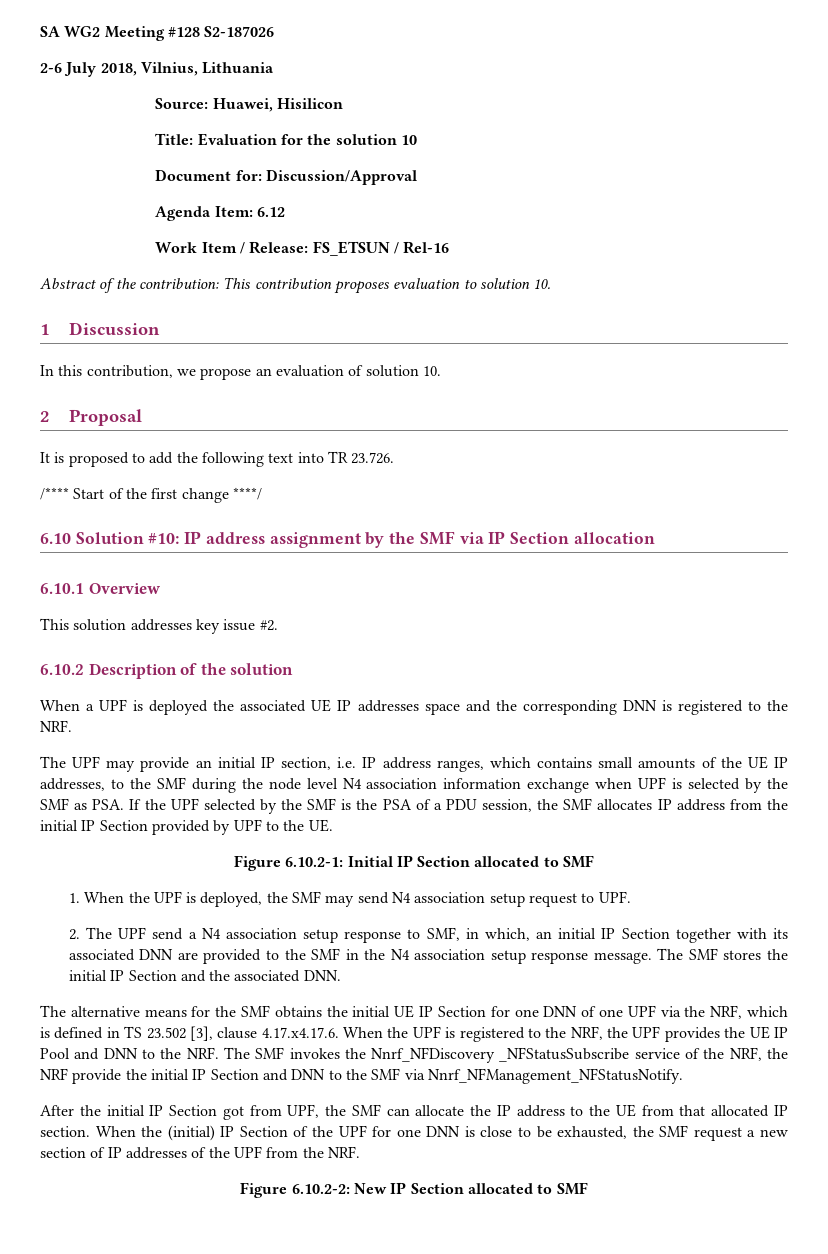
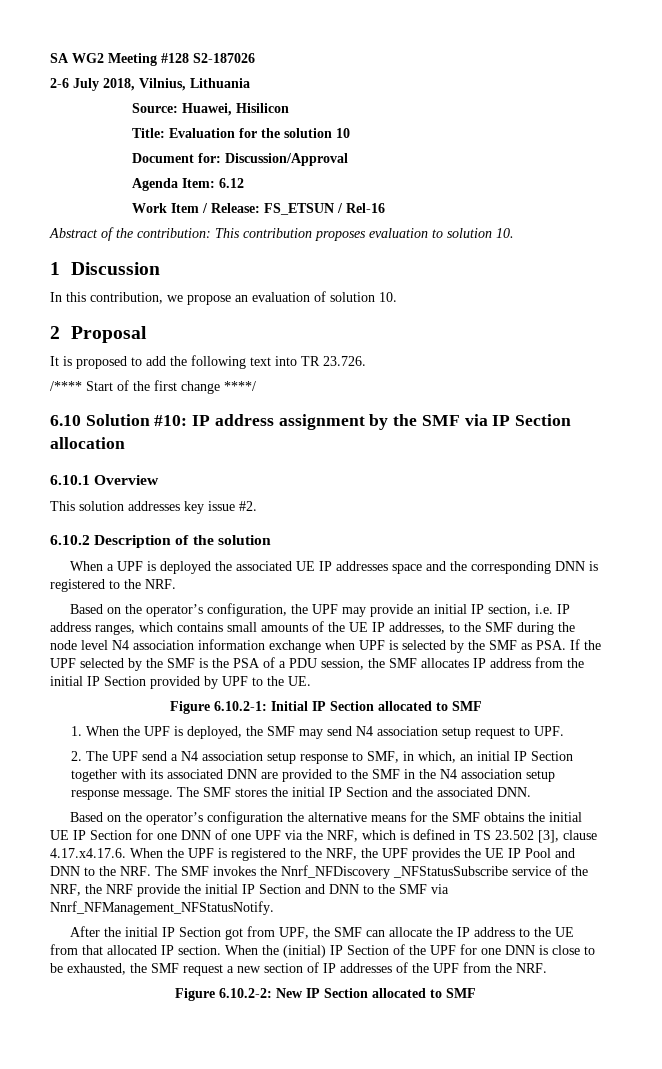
- The UPF may provide an initial IP section, i.e. IP address ranges, which contains small amounts of the UE IP addresses, to the SMF during the node level N4 association information exchange when UPF is selected by the SMF as PSA. If the UPF selected by the SMF is the PSA of a PDU session, the SMF allocates IP address from the initial IP Section provided by UPF to the UE.
+ Based on the operator’s configuration, the UPF may provide an initial IP section, i.e. IP address ranges, which contains small amounts of the UE IP addresses, to the SMF during the node level N4 association information exchange when UPF is selected by the SMF as PSA. If the UPF selected by the SMF is the PSA of a PDU session, the SMF allocates IP address from the initial IP Section provided by UPF to the UE.
- The alternative means for the SMF obtains the initial UE IP Section for one DNN of one UPF via the NRF, which is defined in TS 23.502 [3], clause 4.17.x4.17.6. When the UPF is registered to the NRF, the UPF provides the UE IP Pool and DNN to the NRF. The SMF invokes the Nnrf_NFDiscovery _NFStatusSubscribe service of the NRF, the NRF provide the initial IP Section and DNN to the SMF via Nnrf_NFManagement_NFStatusNotify.
+ Based on the operator’s configuration the alternative means for the SMF obtains the initial UE IP Section for one DNN of one UPF via the NRF, which is defined in TS 23.502 [3], clause 4.17.x4.17.6. When the UPF is registered to the NRF, the UPF provides the UE IP Pool and DNN to the NRF. The SMF invokes the Nnrf_NFDiscovery _NFStatusSubscribe service of the NRF, the NRF provide the initial IP Section and DNN to the SMF via Nnrf_NFManagement_NFStatusNotify.

